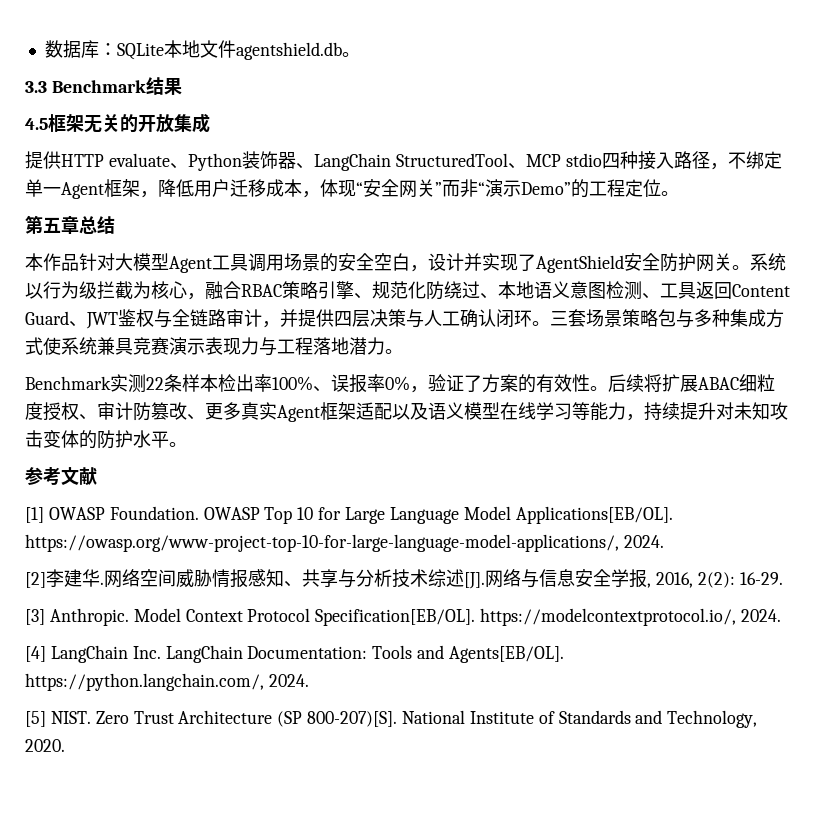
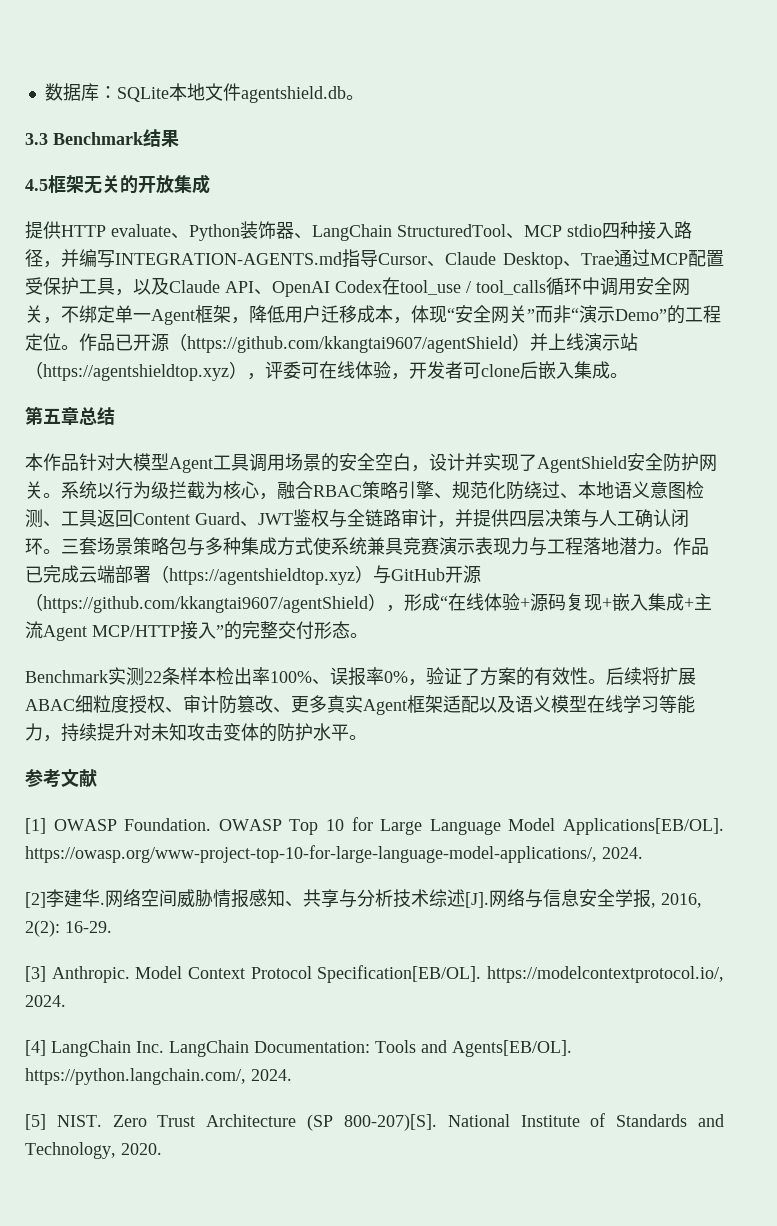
- 提供HTTP evaluate、Python装饰器、LangChain StructuredTool、MCP stdio四种接入路径，不绑定单一Agent框架，降低用户迁移成本，体现“安全网关”而非“演示Demo”的工程定位。
+ 提供HTTP evaluate、Python装饰器、LangChain StructuredTool、MCP stdio四种接入路径，并编写INTEGRATION-AGENTS.md指导Cursor、Claude Desktop、Trae通过MCP配置受保护工具，以及Claude API、OpenAI Codex在tool_use / tool_calls循环中调用安全网关，不绑定单一Agent框架，降低用户迁移成本，体现“安全网关”而非“演示Demo”的工程定位。作品已开源（https://github.com/kkangtai9607/agentShield）并上线演示站（https://agentshieldtop.xyz），评委可在线体验，开发者可clone后嵌入集成。
+ 作品已完成云端部署（https://agentshieldtop.xyz）与GitHub开源（https://github.com/kkangtai9607/agentShield），形成“在线体验+源码复现+嵌入集成+主流Agent MCP/HTTP接入”的完整交付形态。

